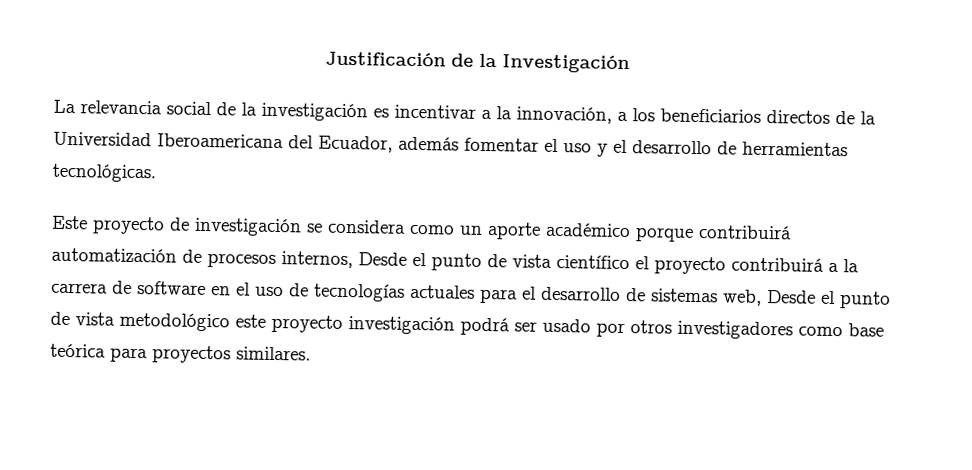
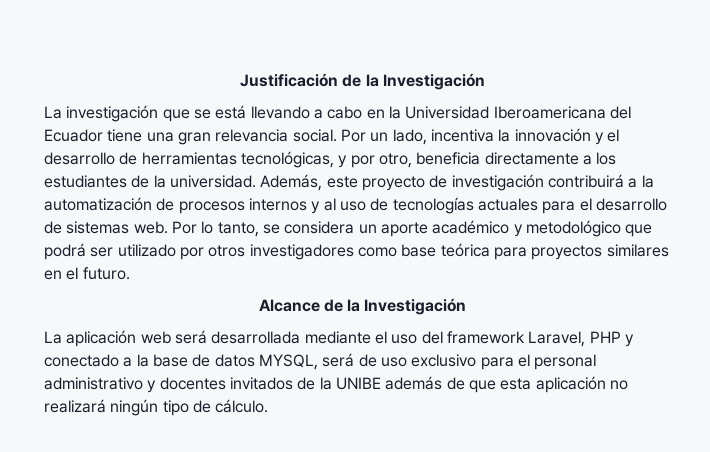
- La relevancia social de la investigación es incentivar a la innovación, a los beneficiarios directos de la Universidad Iberoamericana del Ecuador, además fomentar el uso y el desarrollo de herramientas tecnológicas.
- Este proyecto de investigación se considera como un aporte académico porque contribuirá automatización de procesos internos, Desde el punto de vista científico el proyecto contribuirá a la carrera de software en el uso de tecnologías actuales para el desarrollo de sistemas web, Desde el punto de vista metodológico este proyecto investigación podrá ser usado por otros investigadores como base teórica para proyectos similares.
+ La investigación que se está llevando a cabo en la Universidad Iberoamericana del Ecuador tiene una gran relevancia social. Por un lado, incentiva la innovación y el desarrollo de herramientas tecnológicas, y por otro, beneficia directamente a los estudiantes de la universidad. Además, este proyecto de investigación contribuirá a la automatización de procesos internos y al uso de tecnologías actuales para el desarrollo de sistemas web. Por lo tanto, se considera un aporte académico y metodológico que podrá ser utilizado por otros investigadores como base teórica para proyectos similares en el futuro.
+ Alcance de la Investigación
+ La aplicación web será desarrollada mediante el uso del framework Laravel, PHP y conectado a la base de datos MYSQL, será de uso exclusivo para el personal administrativo y docentes invitados de la UNIBE además de que esta aplicación no realizará ningún tipo de cálculo.

